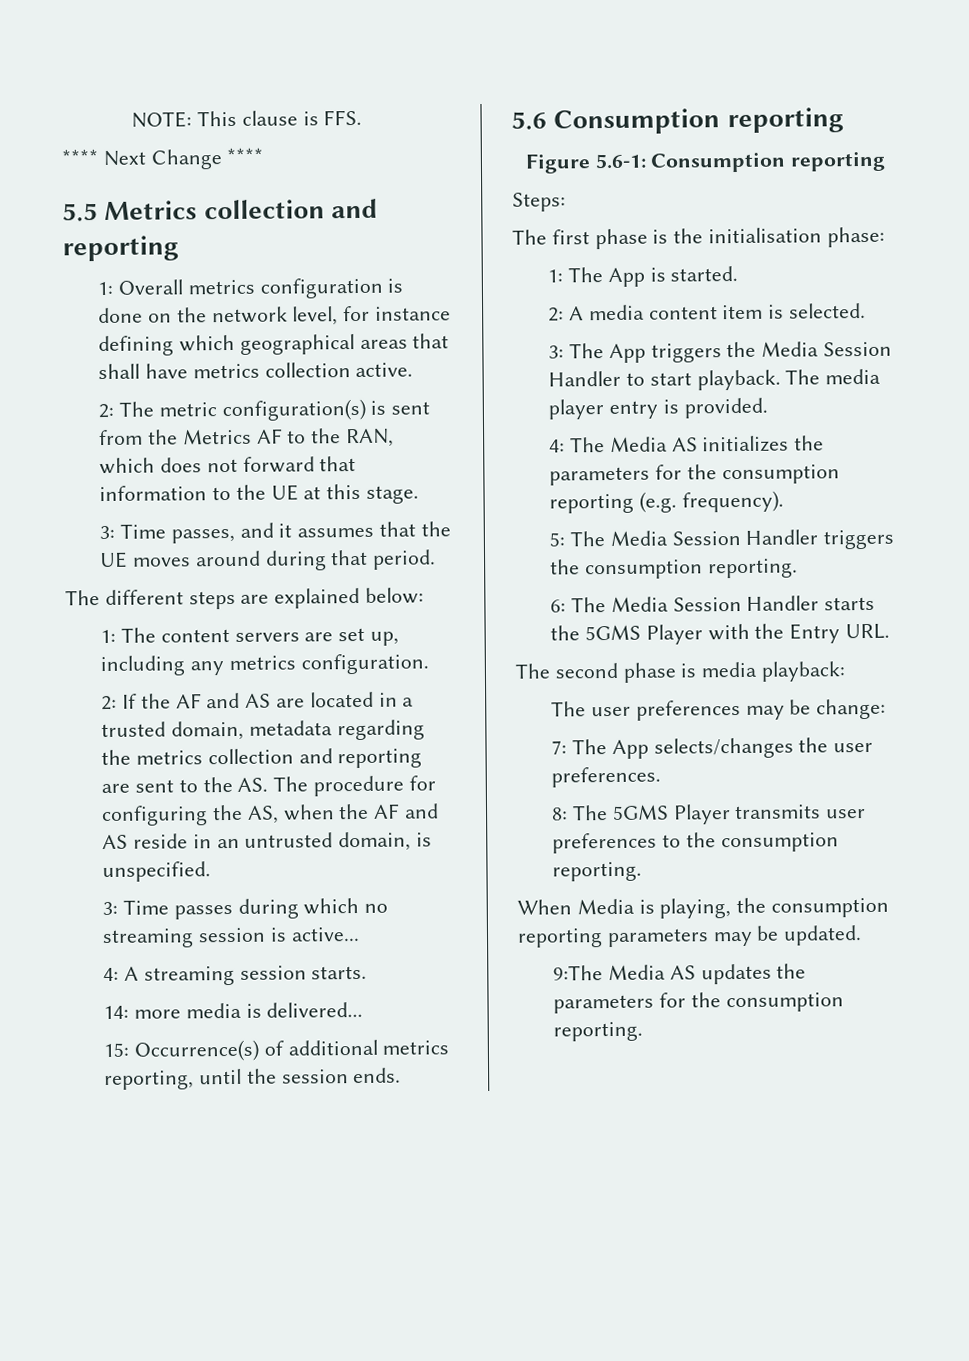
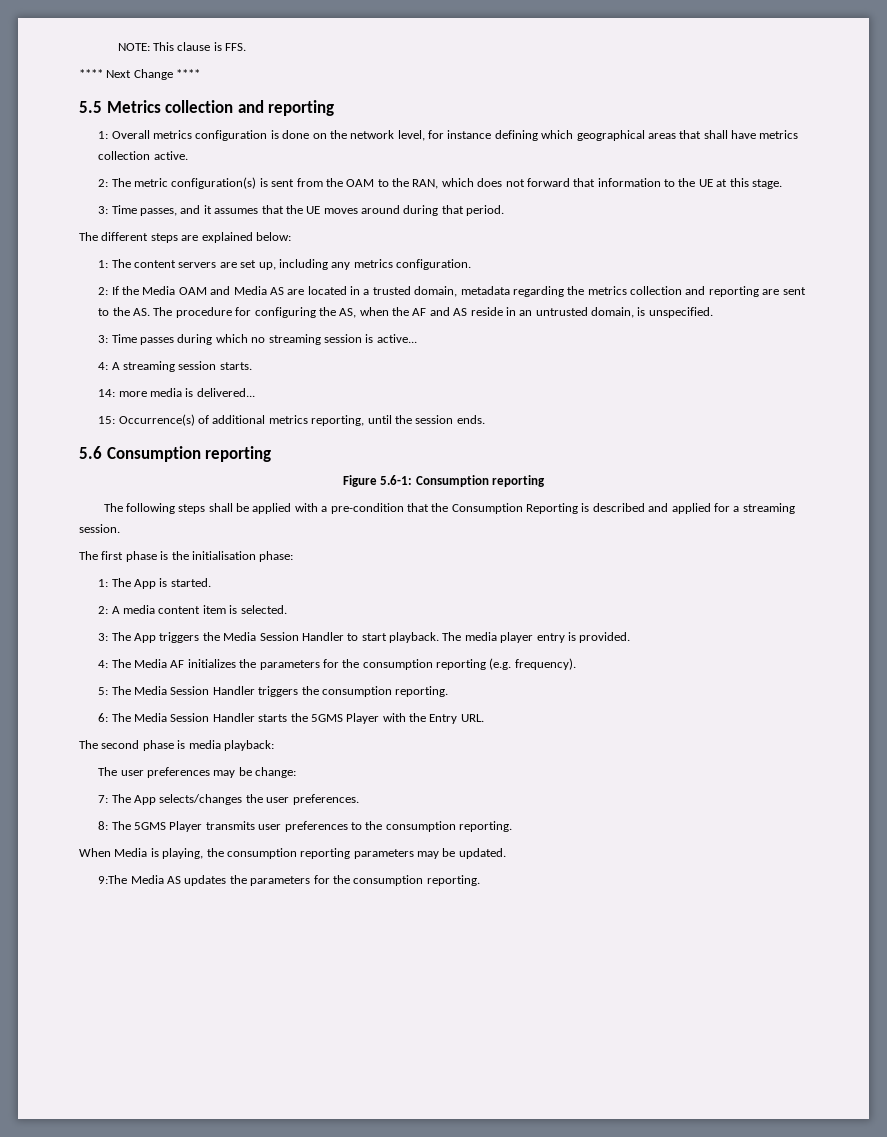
- 2: The metric configuration(s) is sent from the Metrics AF to the RAN, which does not forward that information to the UE at this stage.
+ 2: The metric configuration(s) is sent from the OAM to the RAN, which does not forward that information to the UE at this stage.
- 2: If the AF and AS are located in a trusted domain, metadata regarding the metrics collection and reporting are sent to the AS. The procedure for configuring the AS, when the AF and AS reside in an untrusted domain, is unspecified.
+ 2: If the Media OAM and Media AS are located in a trusted domain, metadata regarding the metrics collection and reporting are sent to the AS. The procedure for configuring the AS, when the AF and AS reside in an untrusted domain, is unspecified.
- Steps:
+ The following steps shall be applied with a pre-condition that the Consumption Reporting is described and applied for a streaming session.
- 4: The Media AS initializes the parameters for the consumption reporting (e.g. frequency).
+ 4: The Media AF initializes the parameters for the consumption reporting (e.g. frequency).

